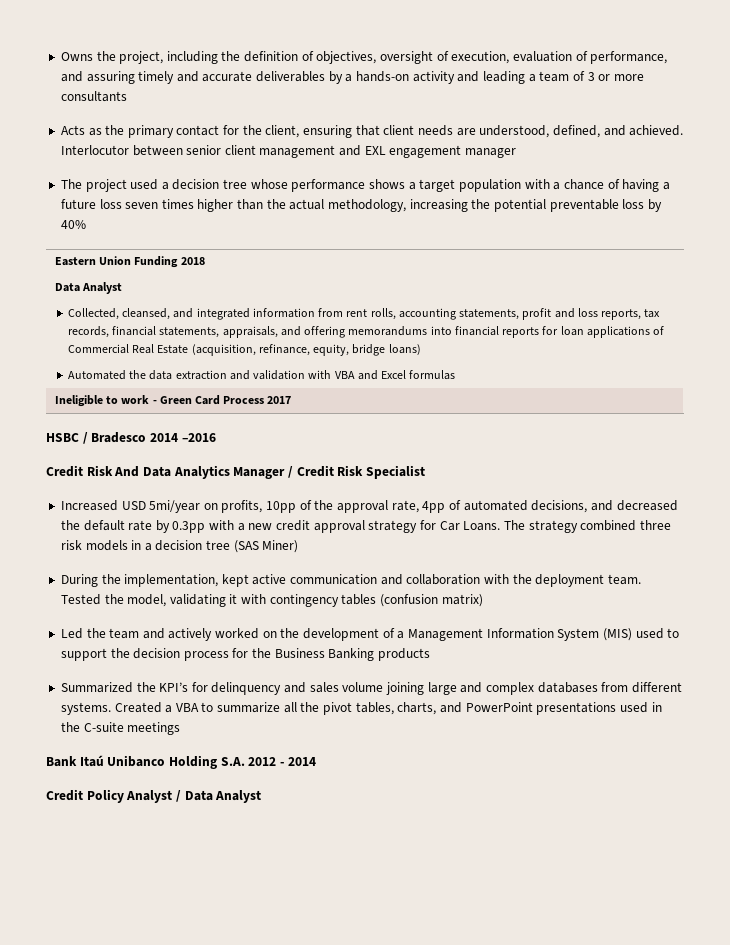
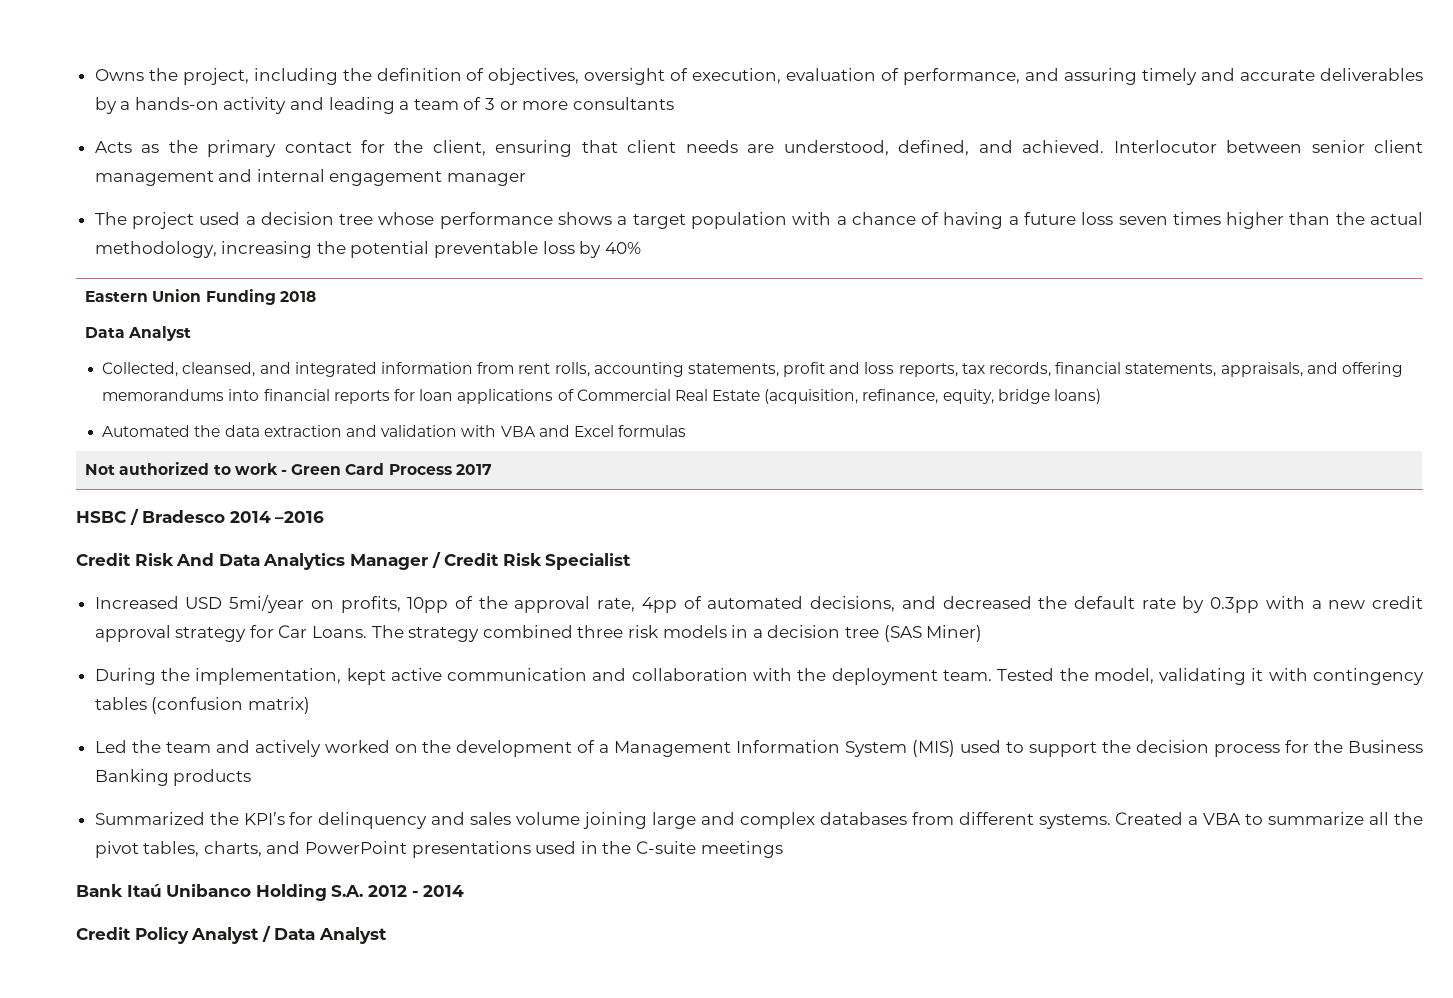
- Interlocutor between senior client management and EXL engagement manager
+ Interlocutor between senior client management and internal engagement manager
- Ineligible to work - Green Card Process 2017
+ Not authorized to work - Green Card Process 2017

